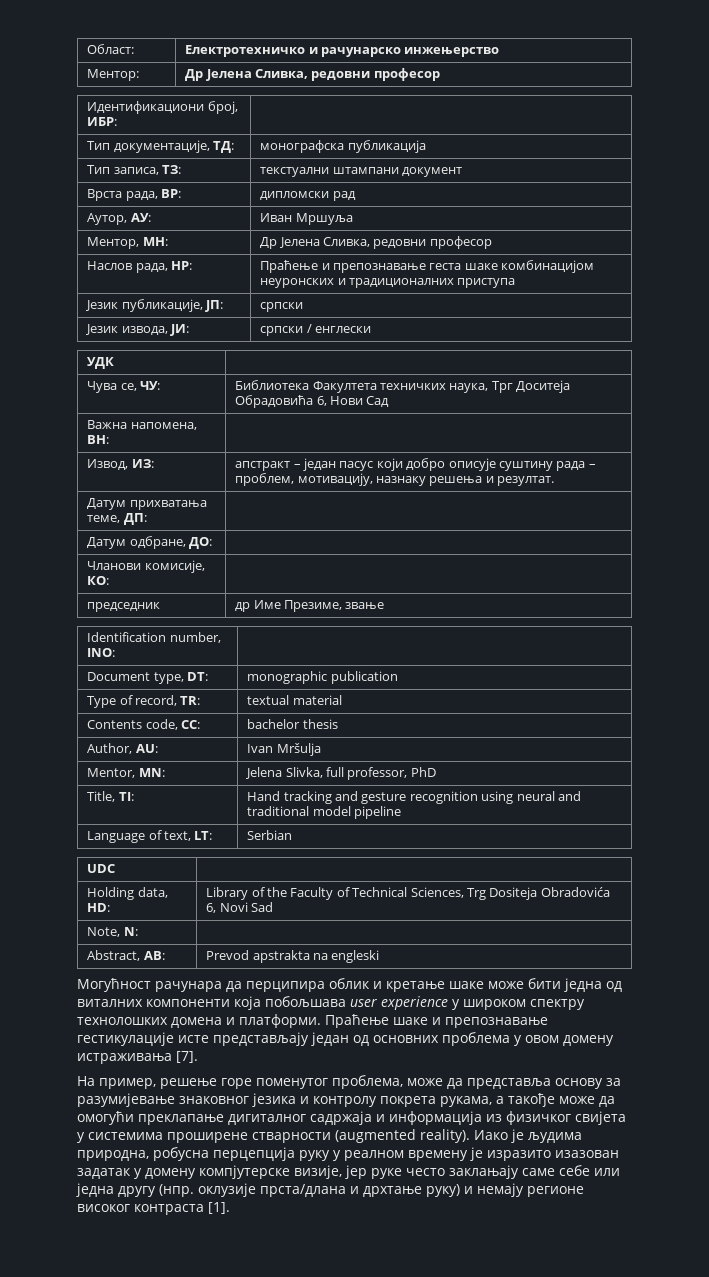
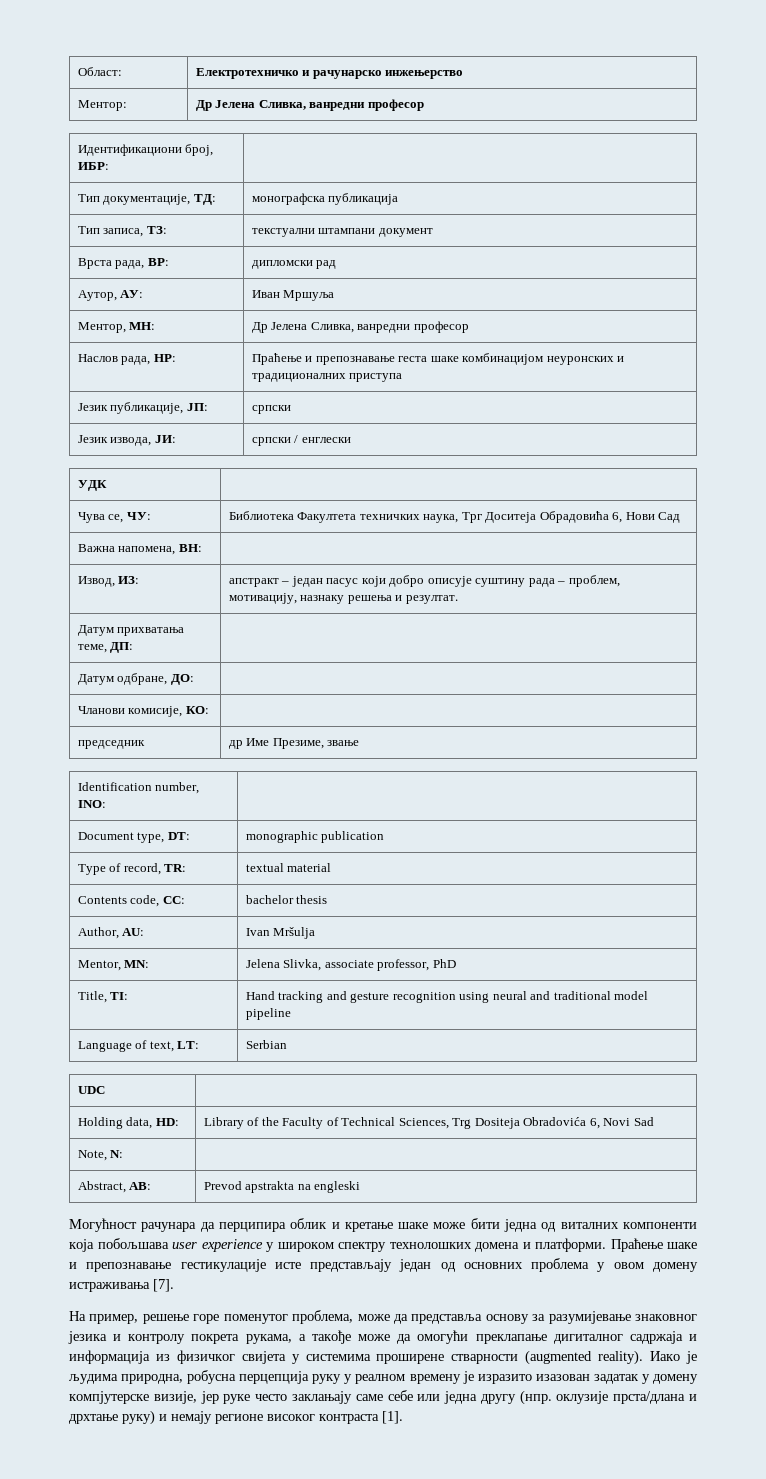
- Ментор: | Др Јелена Сливка, редовни професор
+ Ментор: | Др Јелена Сливка, ванредни професор
- Ментор, МН: | Др Јелена Сливка, редовни професор
+ Ментор, МН: | Др Јелена Сливка, ванредни професор
- Mentor, MN: | Jelena Slivka, full professor, PhD
+ Mentor, MN: | Jelena Slivka, associate professor, PhD

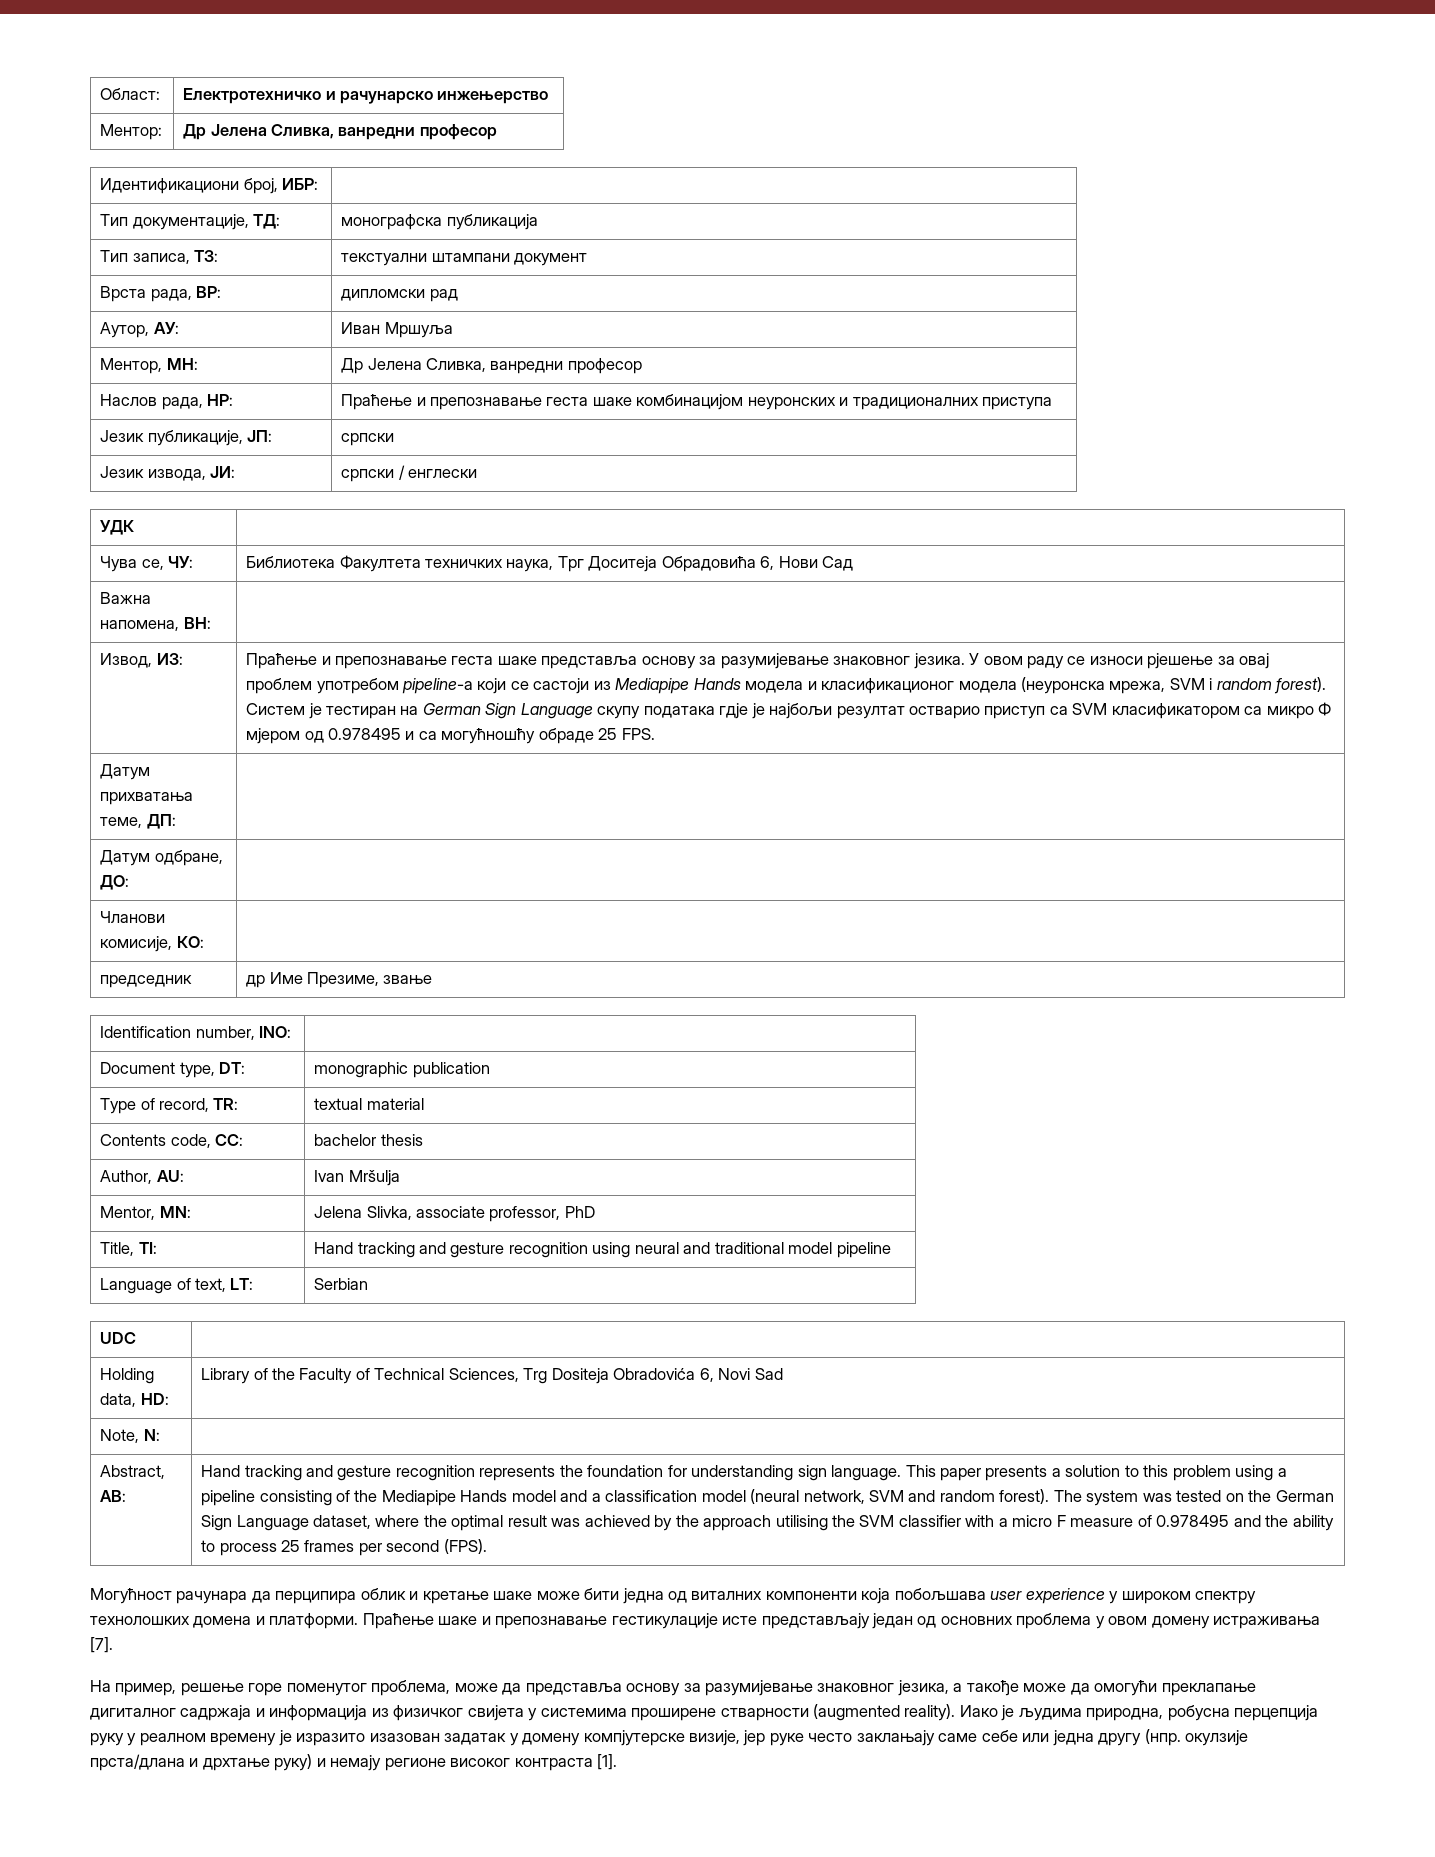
- апстракт – један пасус који добро описује суштину рада – проблем, мотивацију, назнаку решења и резултат.
+ Праћење и препознавање геста шаке представља основу за разумијевање знаковног језика. У овом раду се износи рјешење за овај проблем употребом pipeline-a који се састоји из Mediapipe Hands модела и класификационог модела (неуронска мрежа, SVM i random forest). Систем је тестиран на German Sign Language скупу података гдје је најбољи резултат остварио приступ са SVM класификатором са микро Ф мјером од 0.978495 и са могућношћу обраде 25 FPS.
- Prevod apstrakta na engleski
+ Hand tracking and gesture recognition represents the foundation for understanding sign language. This paper presents a solution to this problem using a pipeline consisting of the Mediapipe Hands model and a classification model (neural network, SVM and random forest). The system was tested on the German Sign Language dataset, where the optimal result was achieved by the approach utilising the SVM classifier with a micro F measure of 0.978495 and the ability to process 25 frames per second (FPS).
- На пример, решење горе поменутог проблема, може да представља основу за разумијевање знаковног језика и контролу покрета рукама, а такође може да омогући преклапање дигиталног садржаја и информација из физичког свијета у системима проширене стварности (augmented reality).
+ На пример, решење горе поменутог проблема, може да представља основу за разумијевање знаковног језика, а такође може да омогући преклапање дигиталног садржаја и информација из физичког свијета у системима проширене стварности (augmented reality).
- Иако је људима природна, робусна перцепција руку у реалном времену је изразито изазован задатак у домену компјутерске визије, јер руке често заклањају саме себе или једна другу (нпр. оклузије прста/длана и дрхтање руку) и немају регионе високог контраста [1].
+ Иако је људима природна, робусна перцепција руку у реалном времену је изразито изазован задатак у домену компјутерске визије, јер руке често заклањају саме себе или једна другу (нпр. окулзије прста/длана и дрхтање руку) и немају регионе високог контраста [1].

